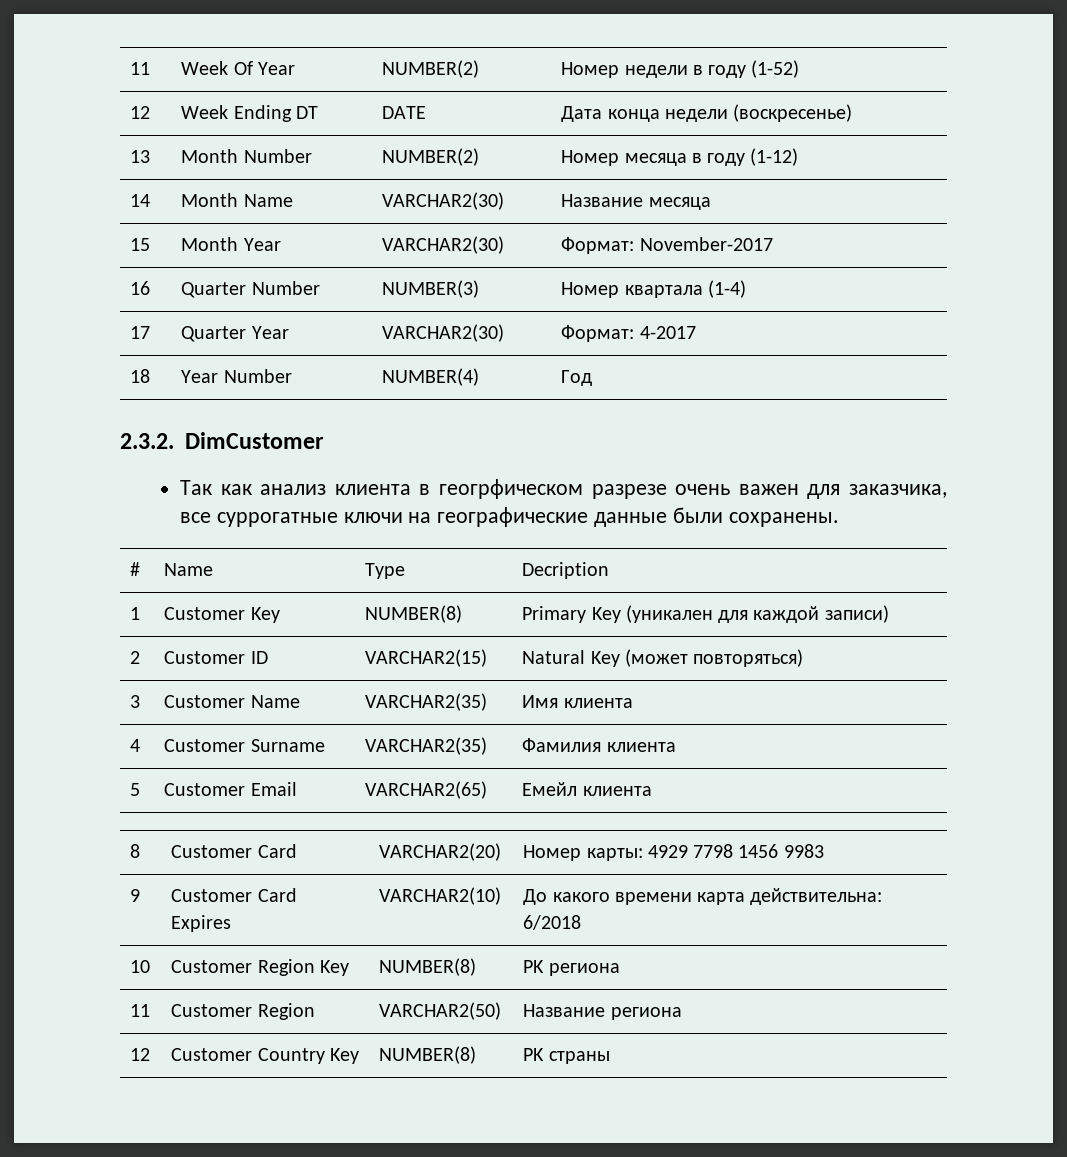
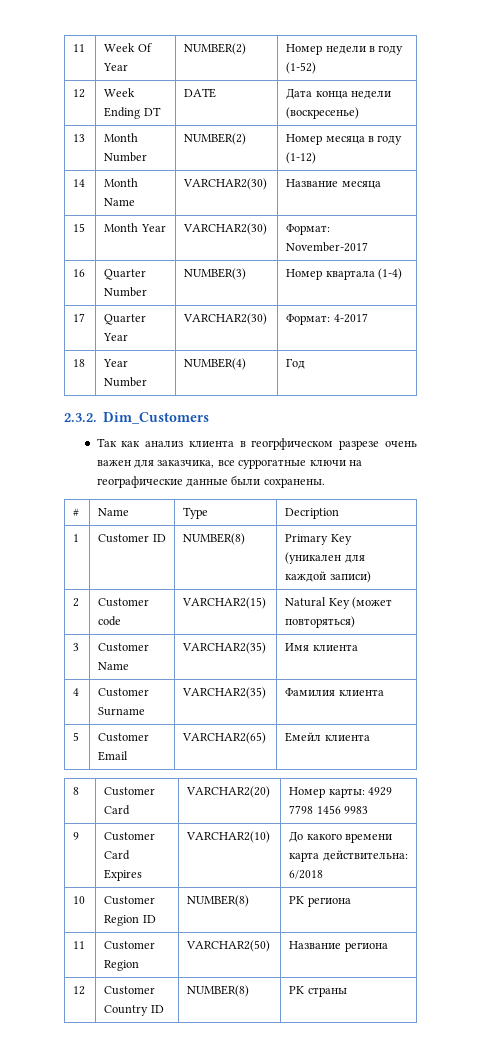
- 2.3.2. DimCustomer
+ 2.3.2. Dim_Customers
- 1 | Customer Key | NUMBER(8) | Primary Key (уникален для каждой записи)
+ 1 | Customer ID | NUMBER(8) | Primary Key (уникален для каждой записи)
- 2 | Customer ID | VARCHAR2(15) | Natural Key (может повторяться)
+ 2 | Customer code | VARCHAR2(15) | Natural Key (может повторяться)
- 10 | Customer Region Key | NUMBER(8) | PK региона
+ 10 | Customer Region ID | NUMBER(8) | PK региона
- 12 | Customer Country Key | NUMBER(8) | PK страны
+ 12 | Customer Country ID | NUMBER(8) | PK страны

